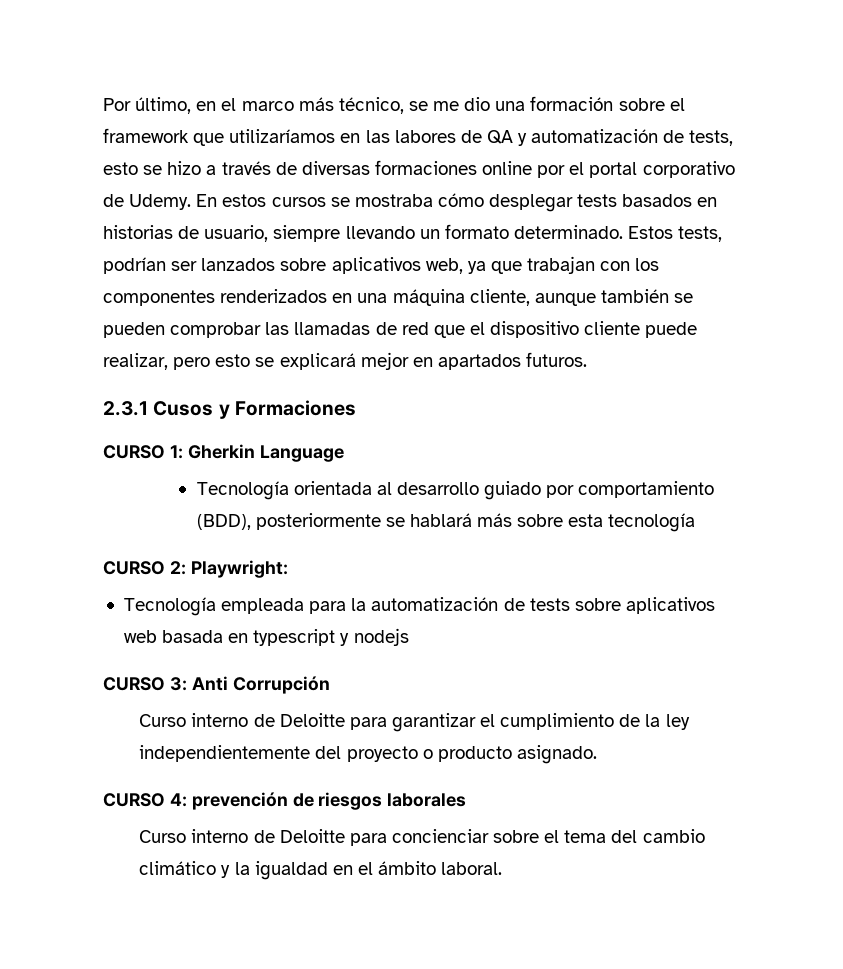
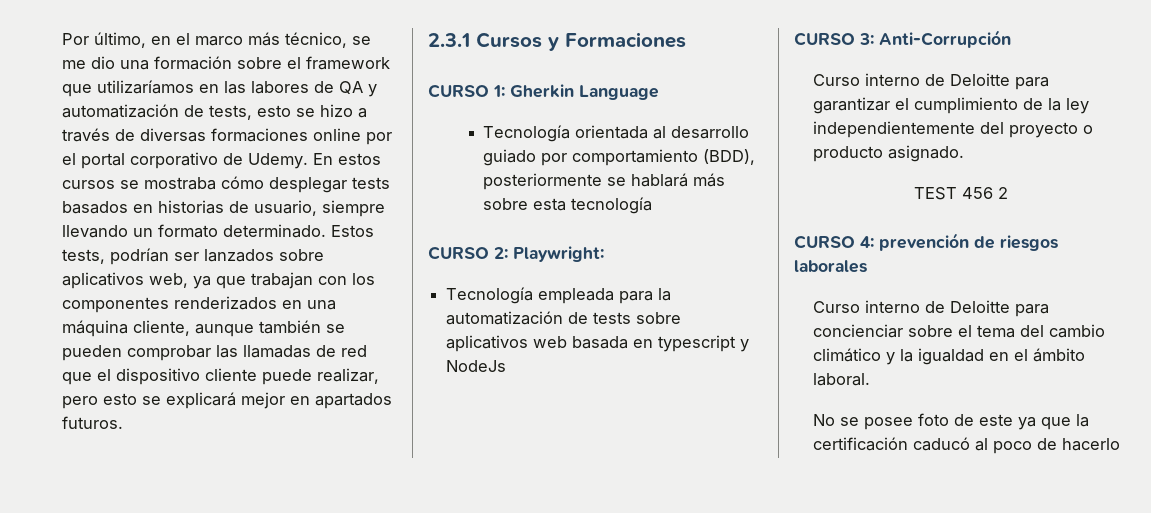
- 2.3.1 Cusos y Formaciones
+ 2.3.1 Cursos y Formaciones
- Tecnología empleada para la automatización de tests sobre aplicativos web basada en typescript y nodejs
+ Tecnología empleada para la automatización de tests sobre aplicativos web basada en typescript y NodeJs
- CURSO 3: Anti Corrupción
+ CURSO 3: Anti-Corrupción
+ TEST 456 2
+ No se posee foto de este ya que la certificación caducó al poco de hacerlo

